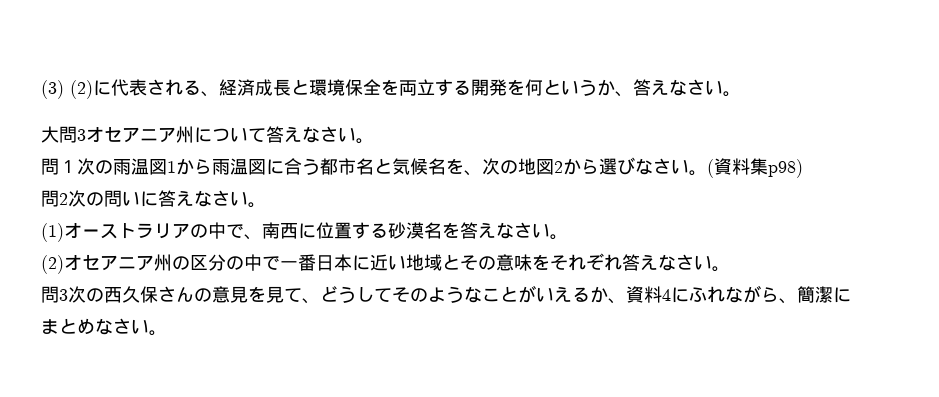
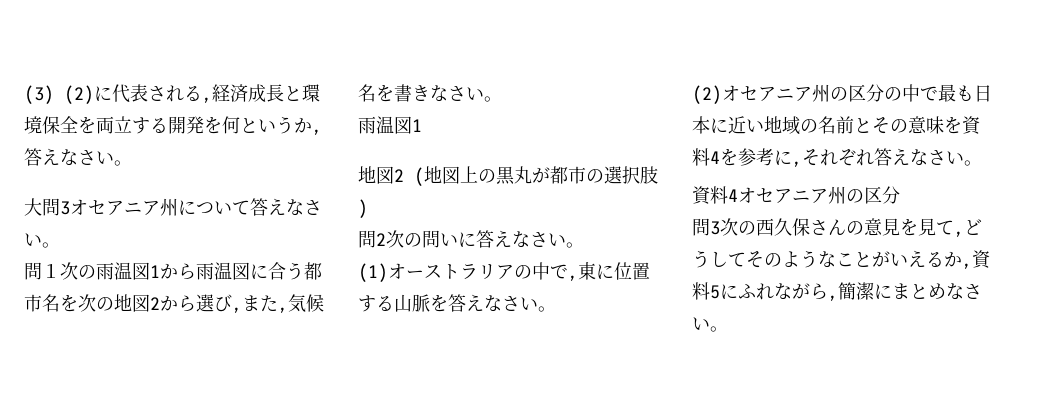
- (3) (2)に代表される、経済成長と環境保全を両立する開発を何というか、答えなさい。
+ (3) (2)に代表される,経済成長と環境保全を両立する開発を何というか,答えなさい。
- 問１次の雨温図1から雨温図に合う都市名と気候名を、次の地図2から選びなさい。(資料集p98)
+ 問１次の雨温図1から雨温図に合う都市名を次の地図2から選び,また,気候名を書きなさい。
+ 雨温図1
+ 地図2 (地図上の黒丸が都市の選択肢)
- (1)オーストラリアの中で、南西に位置する砂漠名を答えなさい。
+ (1)オーストラリアの中で,東に位置する山脈を答えなさい。
- (2)オセアニア州の区分の中で一番日本に近い地域とその意味をそれぞれ答えなさい。
+ (2)オセアニア州の区分の中で最も日本に近い地域の名前とその意味を資料4を参考に,それぞれ答えなさい。
+ 資料4オセアニア州の区分
- 問3次の西久保さんの意見を見て、どうしてそのようなことがいえるか、資料4にふれながら、簡潔にまとめなさい。
+ 問3次の西久保さんの意見を見て,どうしてそのようなことがいえるか,資料5にふれながら,簡潔にまとめなさい。

